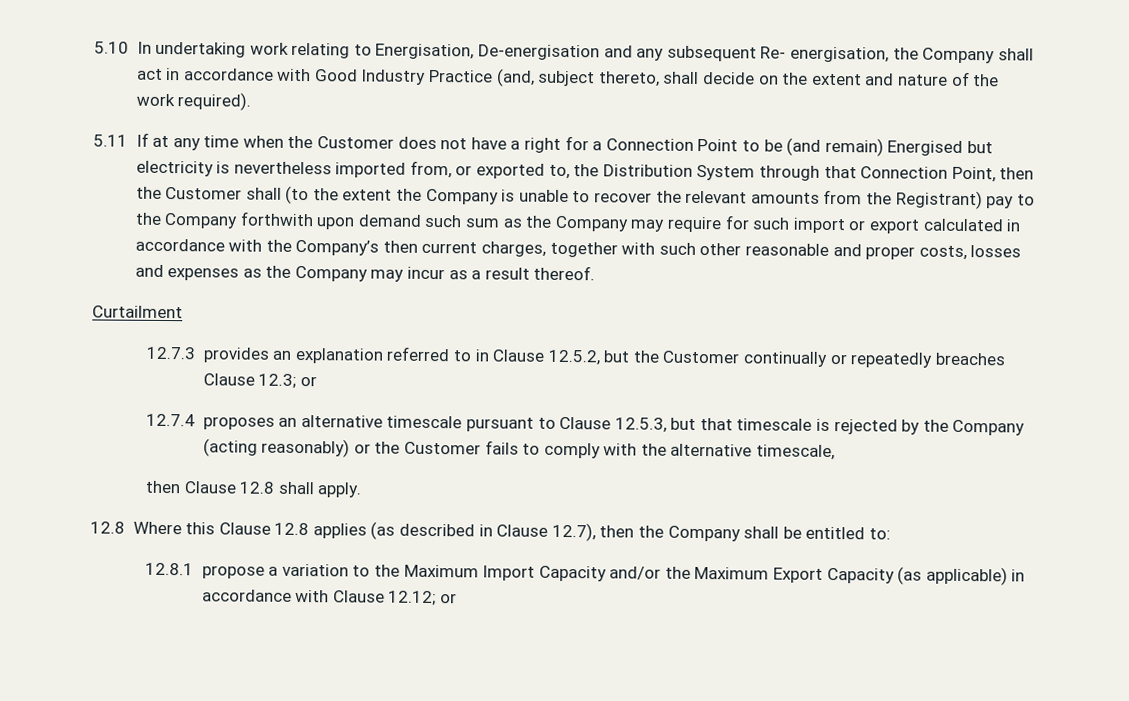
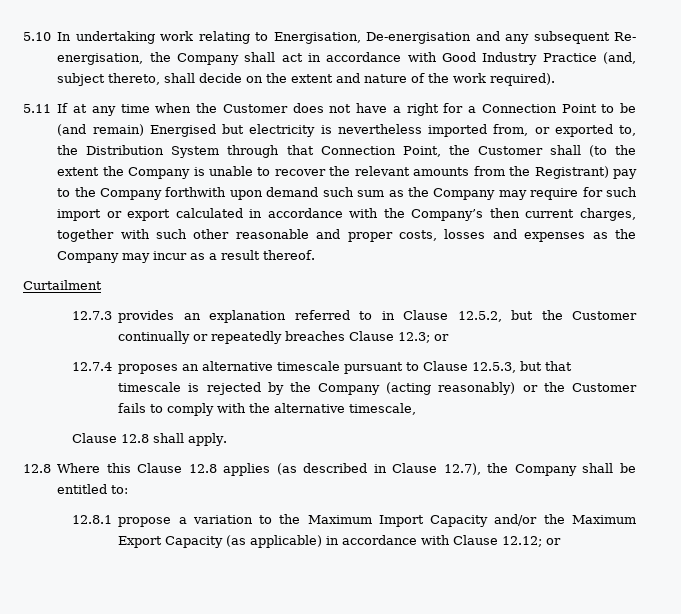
- 5.11 If at any time when the Customer does not have a right for a Connection Point to be (and remain) Energised but electricity is nevertheless imported from, or exported to, the Distribution System through that Connection Point, then the Customer shall (to the extent the Company is unable to recover the relevant amounts from the Registrant) pay to the Company forthwith upon demand such sum as the Company may require for such import or export calculated in accordance with the Company’s then current charges, together with such other reasonable and proper costs, losses and expenses as the Company may incur as a result thereof.
+ 5.11 If at any time when the Customer does not have a right for a Connection Point to be (and remain) Energised but electricity is nevertheless imported from, or exported to, the Distribution System through that Connection Point, the Customer shall (to the extent the Company is unable to recover the relevant amounts from the Registrant) pay to the Company forthwith upon demand such sum as the Company may require for such import or export calculated in accordance with the Company’s then current charges, together with such other reasonable and proper costs, losses and expenses as the Company may incur as a result thereof.
- then Clause 12.8 shall apply.
+ Clause 12.8 shall apply.
- 12.8 Where this Clause 12.8 applies (as described in Clause 12.7), then the Company shall be entitled to:
+ 12.8 Where this Clause 12.8 applies (as described in Clause 12.7), the Company shall be entitled to:

